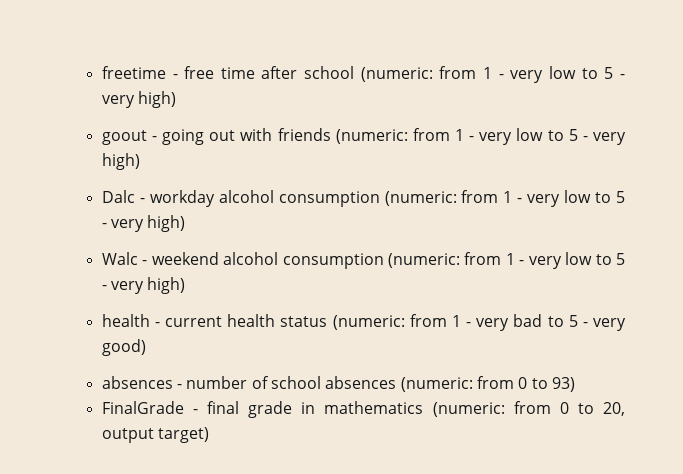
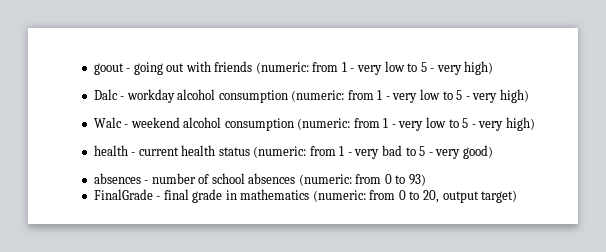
- freetime - free time after school (numeric: from 1 - very low to 5 - very high)

